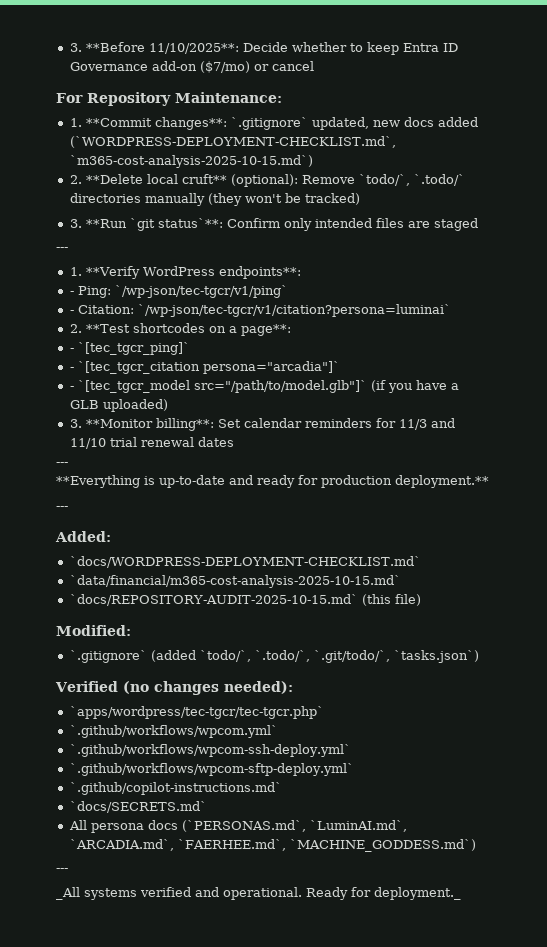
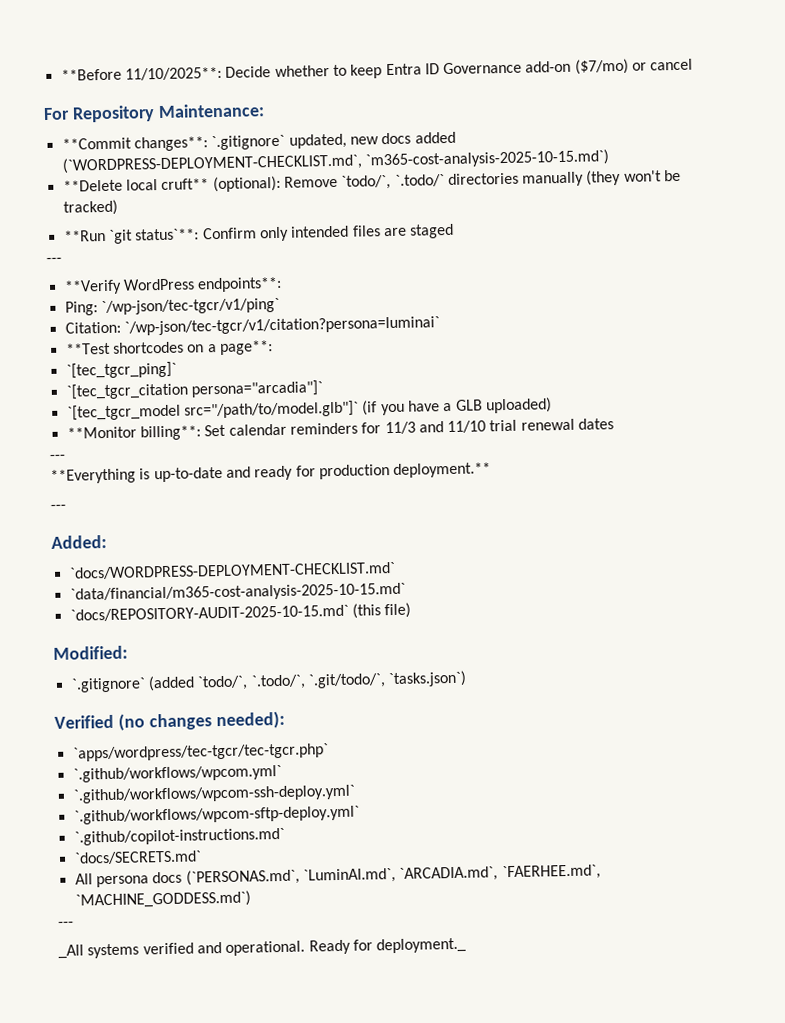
- 3. **Before 11/10/2025**: Decide whether to keep Entra ID Governance add-on ($7/mo) or cancel
+ **Before 11/10/2025**: Decide whether to keep Entra ID Governance add-on ($7/mo) or cancel
- 1. **Commit changes**: `.gitignore` updated, new docs added (`WORDPRESS-DEPLOYMENT-CHECKLIST.md`, `m365-cost-analysis-2025-10-15.md`)
+ **Commit changes**: `.gitignore` updated, new docs added (`WORDPRESS-DEPLOYMENT-CHECKLIST.md`, `m365-cost-analysis-2025-10-15.md`)
- 2. **Delete local cruft** (optional): Remove `todo/`, `.todo/` directories manually (they won't be tracked)
+ **Delete local cruft** (optional): Remove `todo/`, `.todo/` directories manually (they won't be tracked)
- 3. **Run `git status`**: Confirm only intended files are staged
+ **Run `git status`**: Confirm only intended files are staged
- 1. **Verify WordPress endpoints**:
+ **Verify WordPress endpoints**:
- - Ping: `/wp-json/tec-tgcr/v1/ping`
+ Ping: `/wp-json/tec-tgcr/v1/ping`
- - Citation: `/wp-json/tec-tgcr/v1/citation?persona=luminai`
+ Citation: `/wp-json/tec-tgcr/v1/citation?persona=luminai`
- 2. **Test shortcodes on a page**:
+ **Test shortcodes on a page**:
- - `[tec_tgcr_ping]`
+ `[tec_tgcr_ping]`
- - `[tec_tgcr_citation persona="arcadia"]`
+ `[tec_tgcr_citation persona="arcadia"]`
- - `[tec_tgcr_model src="/path/to/model.glb"]` (if you have a GLB uploaded)
+ `[tec_tgcr_model src="/path/to/model.glb"]` (if you have a GLB uploaded)
- 3. **Monitor billing**: Set calendar reminders for 11/3 and 11/10 trial renewal dates
+ **Monitor billing**: Set calendar reminders for 11/3 and 11/10 trial renewal dates

